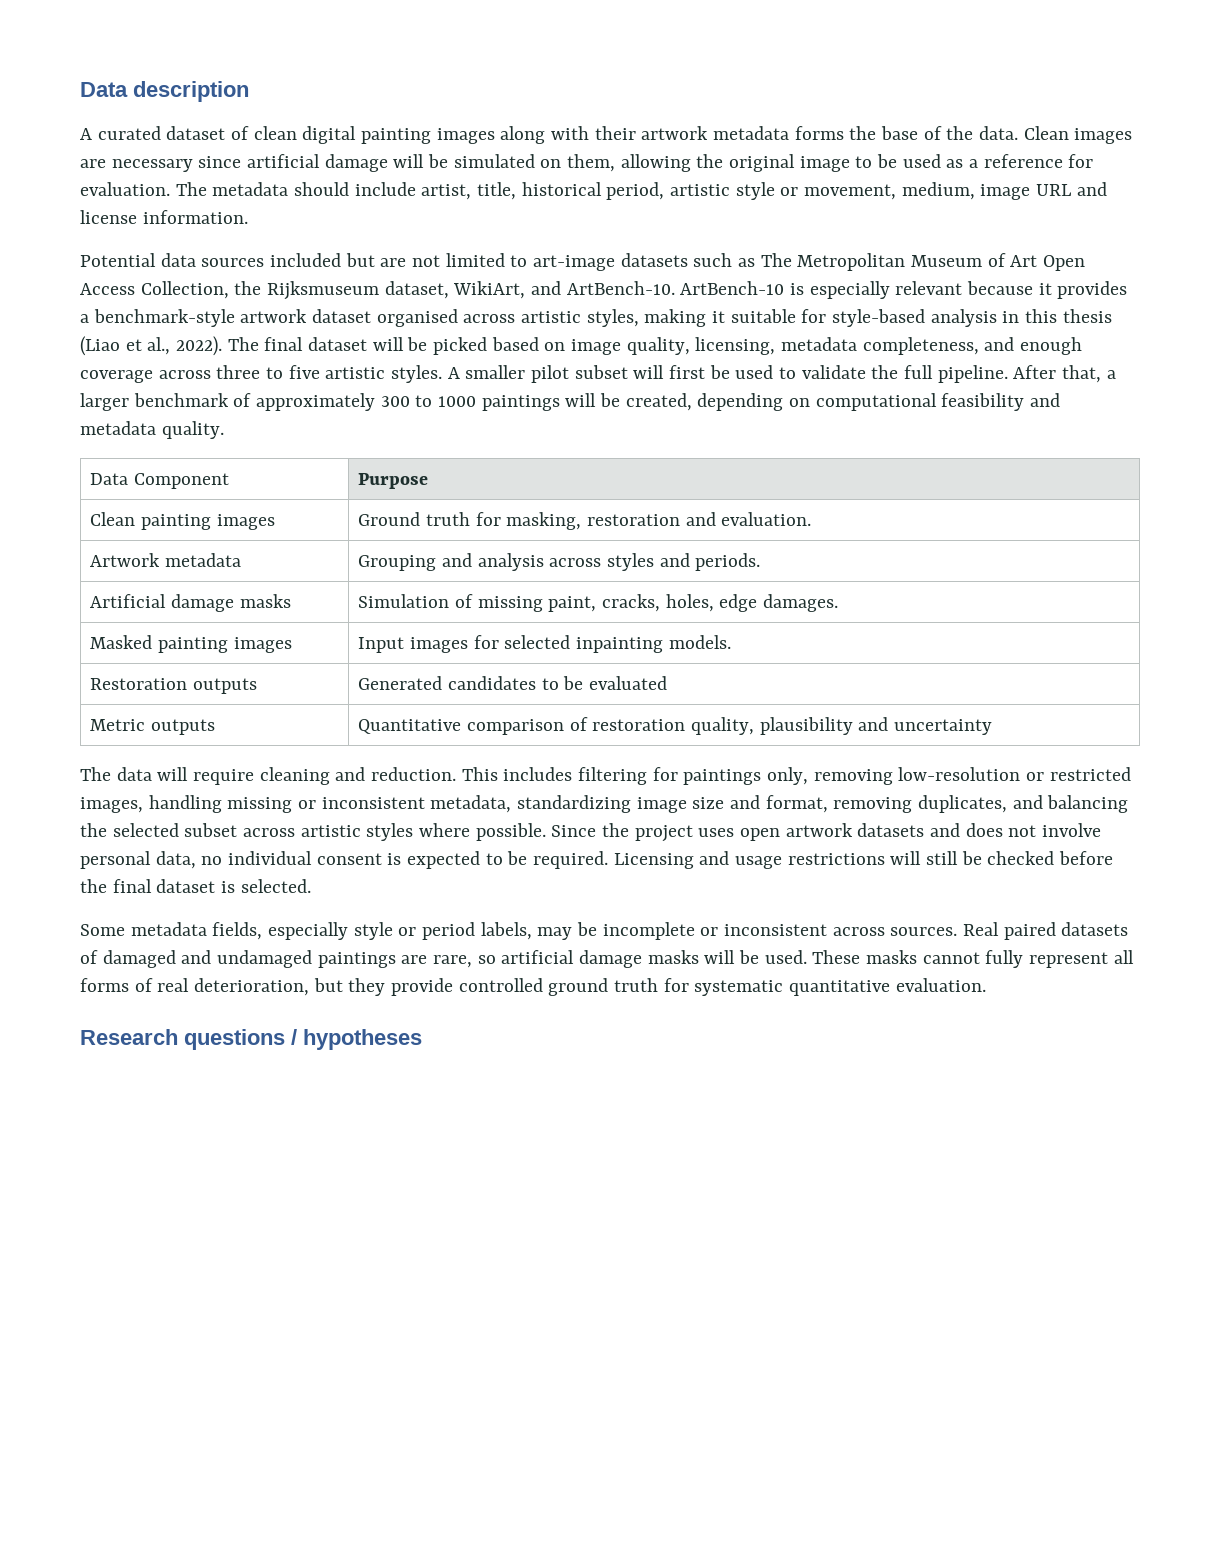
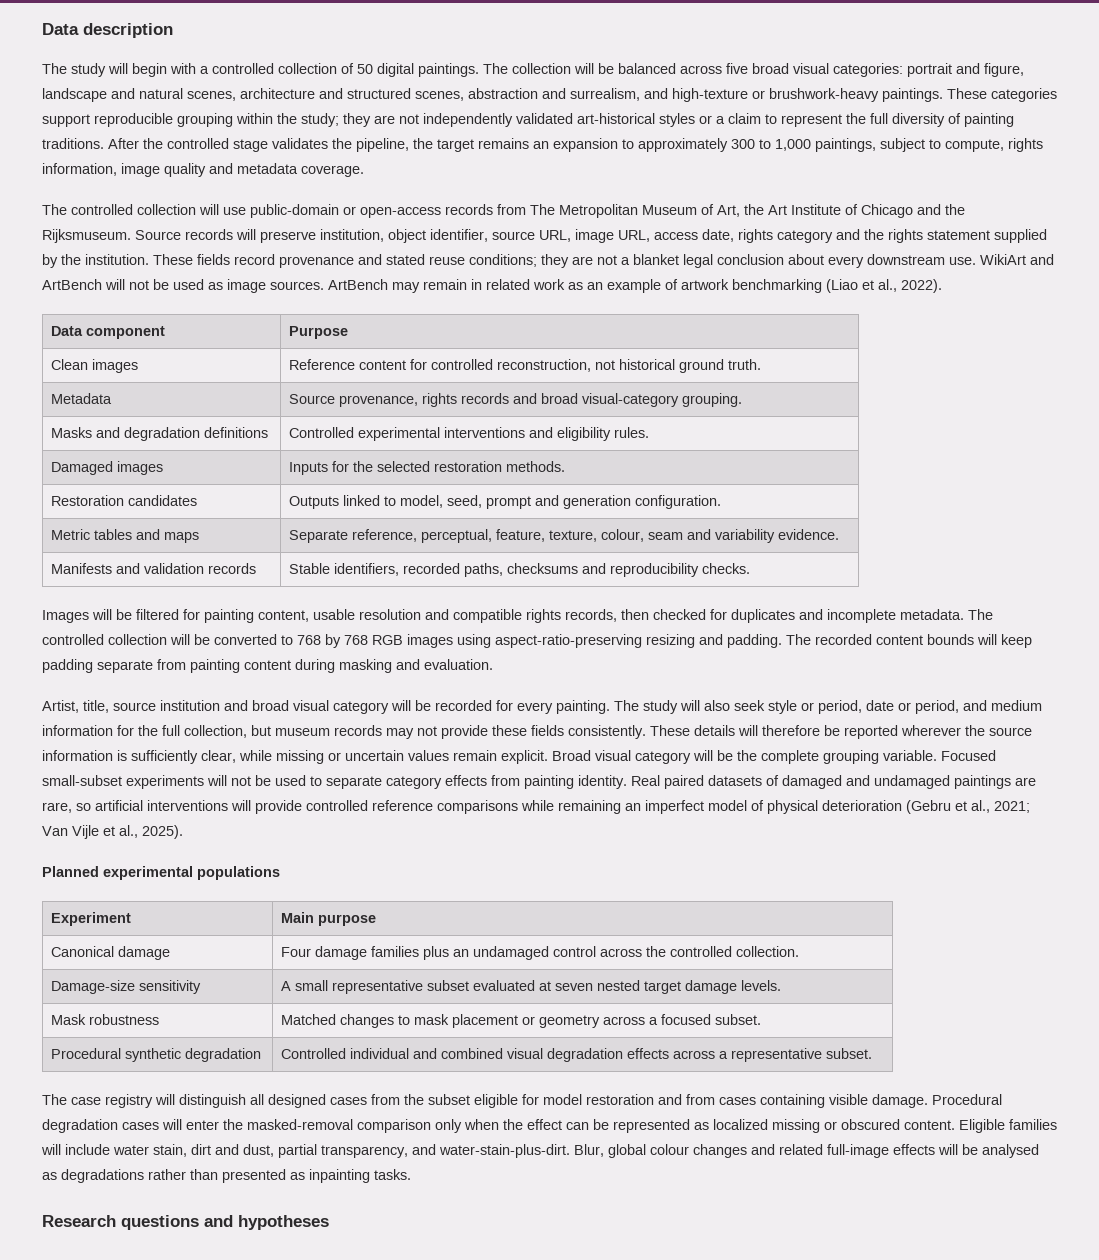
- A curated dataset of clean digital painting images along with their artwork metadata forms the base of the data. Clean images are necessary since artificial damage will be simulated on them, allowing the original image to be used as a reference for evaluation. The metadata should include artist, title, historical period, artistic style or movement, medium, image URL and license information.
- Potential data sources included but are not limited to art-image datasets such as The Metropolitan Museum of Art Open Access Collection, the Rijksmuseum dataset, WikiArt, and ArtBench-10. ArtBench-10 is especially relevant because it provides a benchmark-style artwork dataset organised across artistic styles, making it suitable for style-based analysis in this thesis (Liao et al., 2022). The final dataset will be picked based on image quality, licensing, metadata completeness, and enough coverage across three to five artistic styles. A smaller pilot subset will first be used to validate the full pipeline. After that, a larger benchmark of approximately 300 to 1000 paintings will be created, depending on computational feasibility and metadata quality.
- Data Component | Purpose
+ The study will begin with a controlled collection of 50 digital paintings. The collection will be balanced across five broad visual categories: portrait and figure, landscape and natural scenes, architecture and structured scenes, abstraction and surrealism, and high-texture or brushwork-heavy paintings. These categories support reproducible grouping within the study; they are not independently validated art-historical styles or a claim to represent the full diversity of painting traditions. After the controlled stage validates the pipeline, the target remains an expansion to approximately 300 to 1,000 paintings, subject to compute, rights information, image quality and metadata coverage.
+ The controlled collection will use public-domain or open-access records from The Metropolitan Museum of Art, the Art Institute of Chicago and the Rijksmuseum. Source records will preserve institution, object identifier, source URL, image URL, access date, rights category and the rights statement supplied by the institution. These fields record provenance and stated reuse conditions; they are not a blanket legal conclusion about every downstream use. WikiArt and ArtBench will not be used as image sources. ArtBench may remain in related work as an example of artwork benchmarking (Liao et al., 2022).
+ Data component | Purpose
- Clean painting images | Ground truth for masking, restoration and evaluation.
- Artwork metadata | Grouping and analysis across styles and periods.
- Artificial damage masks | Simulation of missing paint, cracks, holes, edge damages.
- Masked painting images | Input images for selected inpainting models.
- Restoration outputs | Generated candidates to be evaluated
- Metric outputs | Quantitative comparison of restoration quality, plausibility and uncertainty
- The data will require cleaning and reduction. This includes filtering for paintings only, removing low-resolution or restricted images, handling missing or inconsistent metadata, standardizing image size and format, removing duplicates, and balancing the selected subset across artistic styles where possible. Since the project uses open artwork datasets and does not involve personal data, no individual consent is expected to be required. Licensing and usage restrictions will still be checked before the final dataset is selected.
- Some metadata fields, especially style or period labels, may be incomplete or inconsistent across sources.
+ Clean images | Reference content for controlled reconstruction, not historical ground truth.
+ Metadata | Source provenance, rights records and broad visual-category grouping.
+ Masks and degradation definitions | Controlled experimental interventions and eligibility rules.
+ Damaged images | Inputs for the selected restoration methods.
+ Restoration candidates | Outputs linked to model, seed, prompt and generation configuration.
+ Metric tables and maps | Separate reference, perceptual, feature, texture, colour, seam and variability evidence.
+ Manifests and validation records | Stable identifiers, recorded paths, checksums and reproducibility checks.
+ Images will be filtered for painting content, usable resolution and compatible rights records, then checked for duplicates and incomplete metadata. The controlled collection will be converted to 768 by 768 RGB images using aspect-ratio-preserving resizing and padding. The recorded content bounds will keep padding separate from painting content during masking and evaluation.
+ Artist, title, source institution and broad visual category will be recorded for every painting. The study will also seek style or period, date or period, and medium information for the full collection, but museum records may not provide these fields consistently. These details will therefore be reported wherever the source information is sufficiently clear, while missing or uncertain values remain explicit. Broad visual category will be the complete grouping variable. Focused small-subset experiments will not be used to separate category effects from painting identity.
- Real paired datasets of damaged and undamaged paintings are rare, so artificial damage masks will be used. These masks cannot fully represent all forms of real deterioration, but they provide controlled ground truth for systematic quantitative evaluation.
+ Real paired datasets of damaged and undamaged paintings are rare, so artificial interventions will provide controlled reference comparisons while remaining an imperfect model of physical deterioration (Gebru et al., 2021; Van Vijle et al., 2025).
+ Planned experimental populations
+ Experiment | Main purpose
+ Canonical damage | Four damage families plus an undamaged control across the controlled collection.
+ Damage-size sensitivity | A small representative subset evaluated at seven nested target damage levels.
+ Mask robustness | Matched changes to mask placement or geometry across a focused subset.
+ Procedural synthetic degradation | Controlled individual and combined visual degradation effects across a representative subset.
+ The case registry will distinguish all designed cases from the subset eligible for model restoration and from cases containing visible damage. Procedural degradation cases will enter the masked-removal comparison only when the effect can be represented as localized missing or obscured content. Eligible families will include water stain, dirt and dust, partial transparency, and water-stain-plus-dirt. Blur, global colour changes and related full-image effects will be analysed as degradations rather than presented as inpainting tasks.
- Research questions / hypotheses
+ Research questions and hypotheses

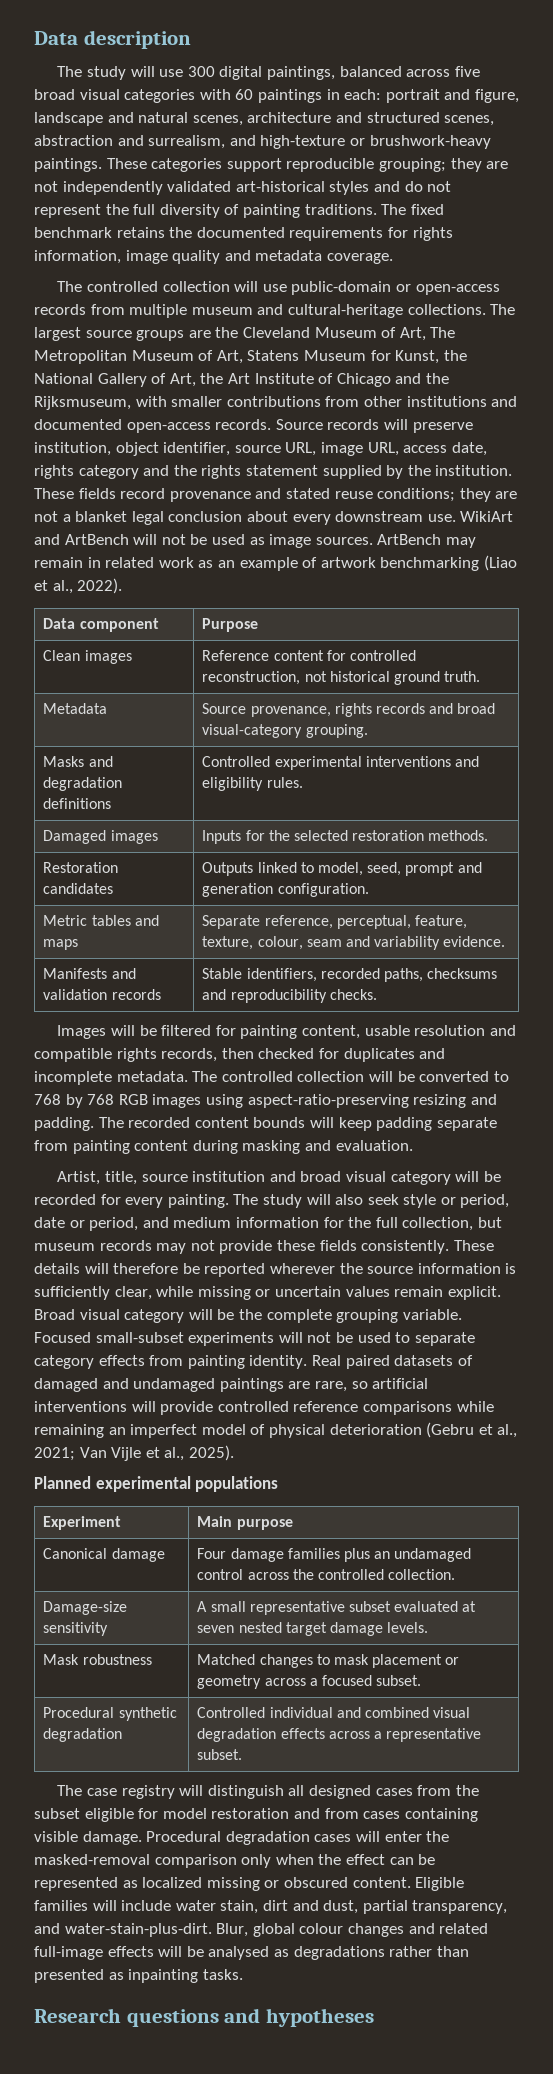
- The study will begin with a controlled collection of 50 digital paintings. The collection will be balanced across five broad visual categories: portrait and figure, landscape and natural scenes, architecture and structured scenes, abstraction and surrealism, and high-texture or brushwork-heavy paintings.
+ The study will use 300 digital paintings, balanced across five broad visual categories with 60 paintings in each: portrait and figure, landscape and natural scenes, architecture and structured scenes, abstraction and surrealism, and high-texture or brushwork-heavy paintings.
- These categories support reproducible grouping within the study; they are not independently validated art-historical styles or a claim to represent the full diversity of painting traditions.
+ These categories support reproducible grouping; they are not independently validated art-historical styles and do not represent the full diversity of painting traditions.
- After the controlled stage validates the pipeline, the target remains an expansion to approximately 300 to 1,000 paintings, subject to compute, rights information, image quality and metadata coverage.
+ The fixed benchmark retains the documented requirements for rights information, image quality and metadata coverage.
- The controlled collection will use public-domain or open-access records from The Metropolitan Museum of Art, the Art Institute of Chicago and the Rijksmuseum.
+ The controlled collection will use public-domain or open-access records from multiple museum and cultural-heritage collections. The largest source groups are the Cleveland Museum of Art, The Metropolitan Museum of Art, Statens Museum for Kunst, the National Gallery of Art, the Art Institute of Chicago and the Rijksmuseum, with smaller contributions from other institutions and documented open-access records.

